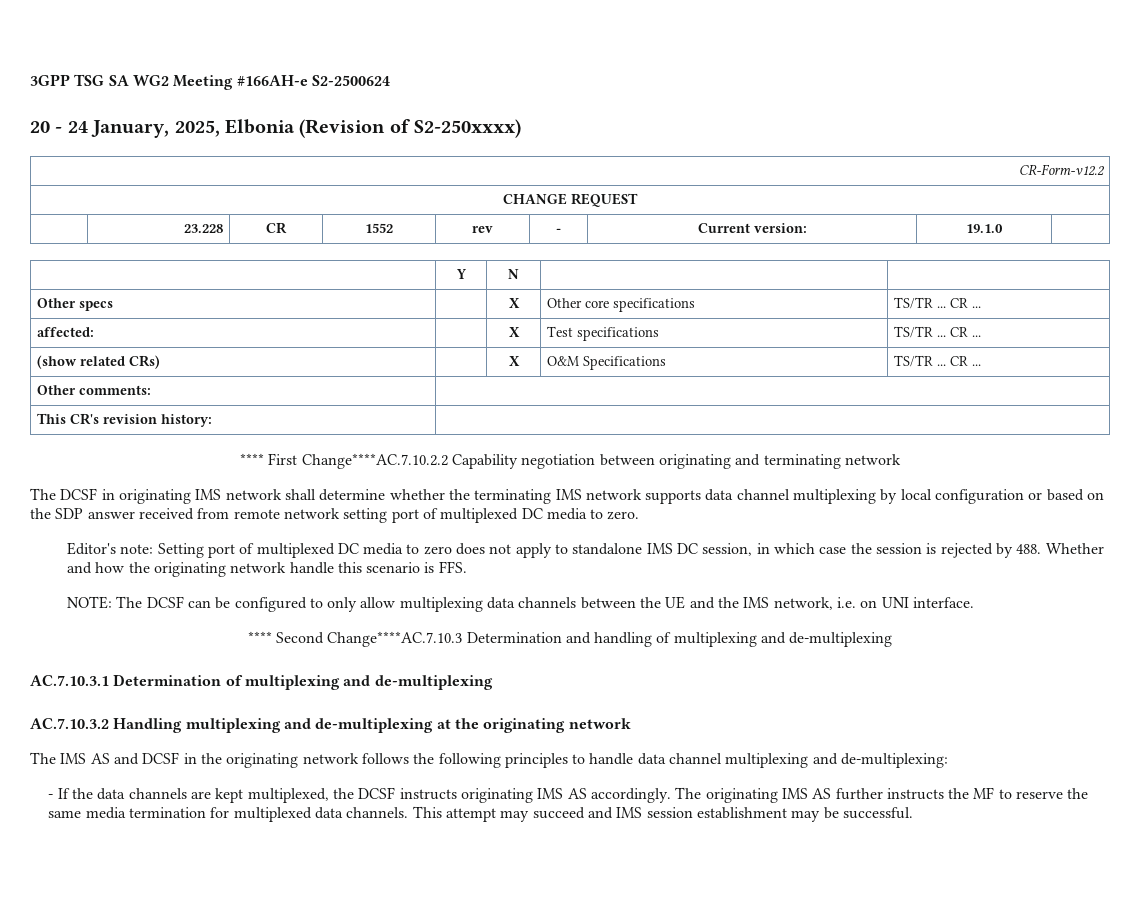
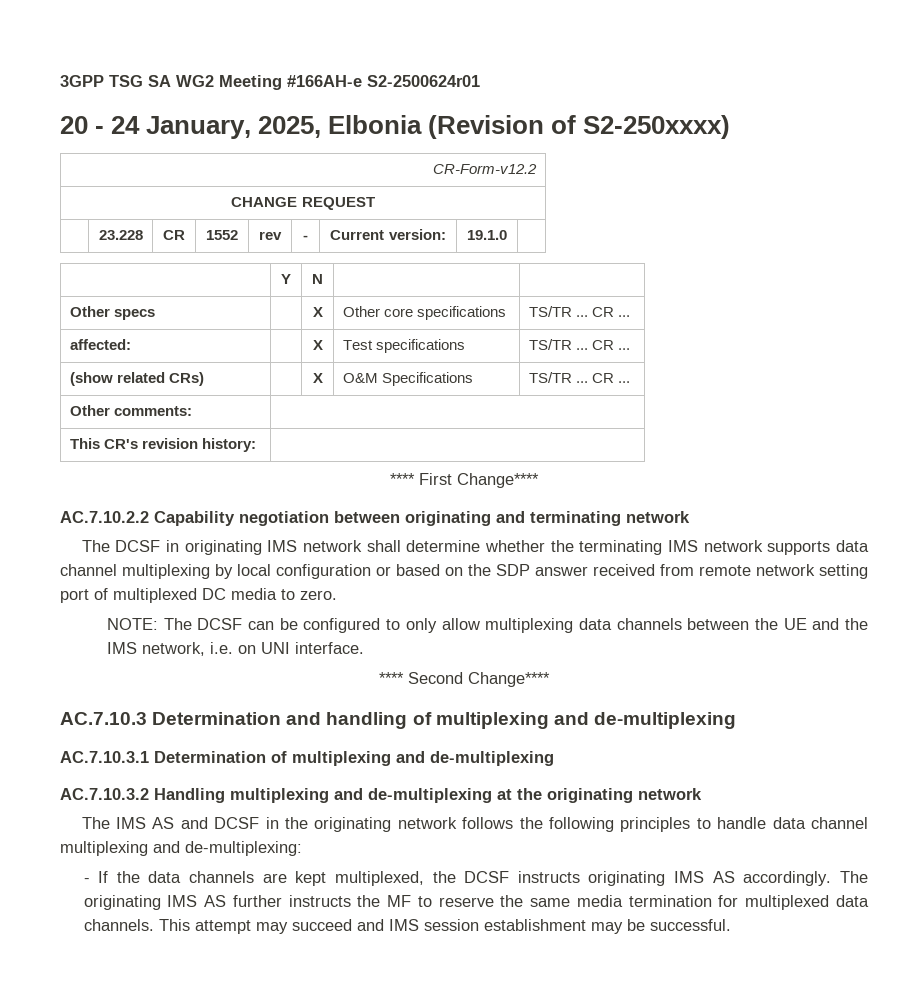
- 3GPP TSG SA WG2 Meeting #166AH-e S2-2500624
+ 3GPP TSG SA WG2 Meeting #166AH-e S2-2500624r01
- **** First Change****AC.7.10.2.2 Capability negotiation between originating and terminating network
+ **** First Change****
+ AC.7.10.2.2 Capability negotiation between originating and terminating network
- Editor's note: Setting port of multiplexed DC media to zero does not apply to standalone IMS DC session, in which case the session is rejected by 488. Whether and how the originating network handle this scenario is FFS.
- **** Second Change****AC.7.10.3 Determination and handling of multiplexing and de-multiplexing
+ **** Second Change****
+ AC.7.10.3 Determination and handling of multiplexing and de-multiplexing

